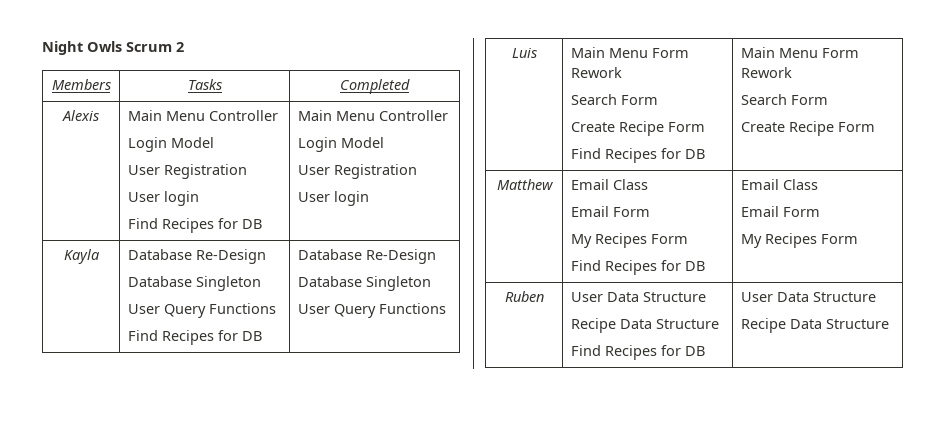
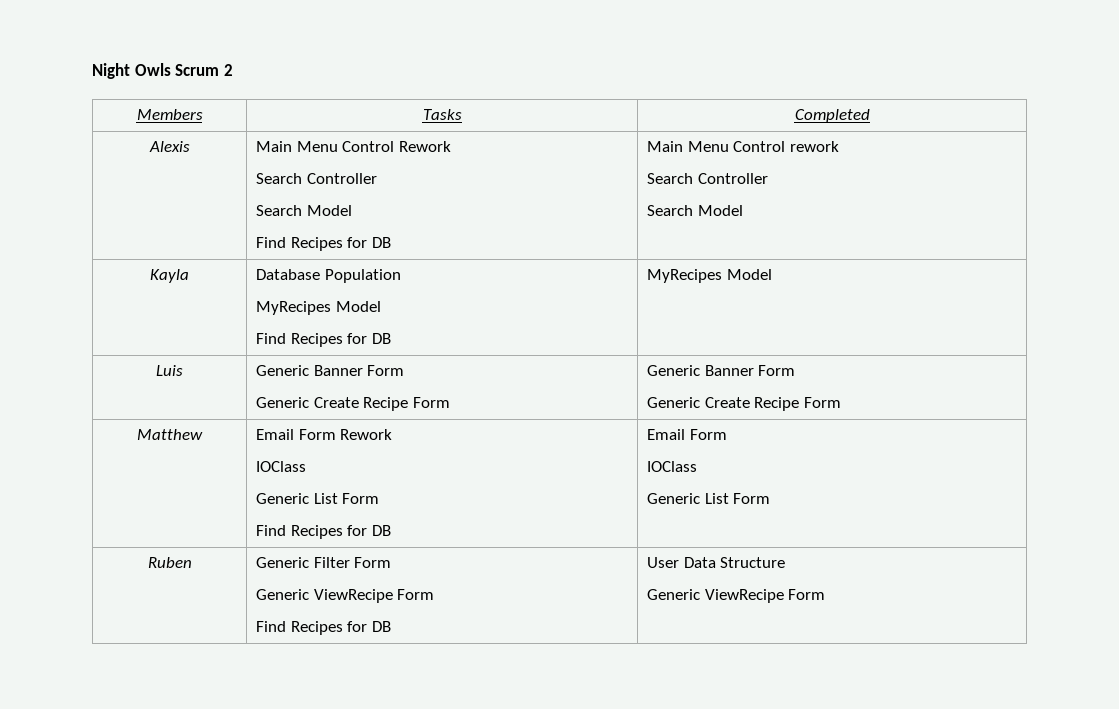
- Alexis | Main Menu Controller
- Login Model
- User Registration
- User login
- Find Recipes for DB | Main Menu Controller
- Login Model
- User Registration
- User login
- Kayla | Database Re-Design
- Database Singleton
- User Query Functions
- Find Recipes for DB | Database Re-Design
- Database Singleton
- User Query Functions
- Luis | Main Menu Form Rework
- Search Form
- Create Recipe Form
- Find Recipes for DB | Main Menu Form Rework
- Search Form
- Create Recipe Form
+ Alexis | Main Menu Control Rework
+ Search Controller
+ Search Model
+ Find Recipes for DB | Main Menu Control rework
+ Search Controller
+ Search Model
+ Kayla | Database Population
+ MyRecipes Model
+ Find Recipes for DB | MyRecipes Model
+ Luis | Generic Banner Form
+ Generic Create Recipe Form | Generic Banner Form
+ Generic Create Recipe Form
- Matthew | Email Class
- Email Form
- My Recipes Form
- Find Recipes for DB | Email Class
- Email Form
- My Recipes Form
+ Matthew | Email Form Rework
+ IOClass
+ Generic List Form
+ Find Recipes for DB | Email Form
+ IOClass
+ Generic List Form
- Ruben | User Data Structure
- Recipe Data Structure
+ Ruben | Generic Filter Form
+ Generic ViewRecipe Form
  Find Recipes for DB | User Data Structure
- Recipe Data Structure
+ Generic ViewRecipe Form

